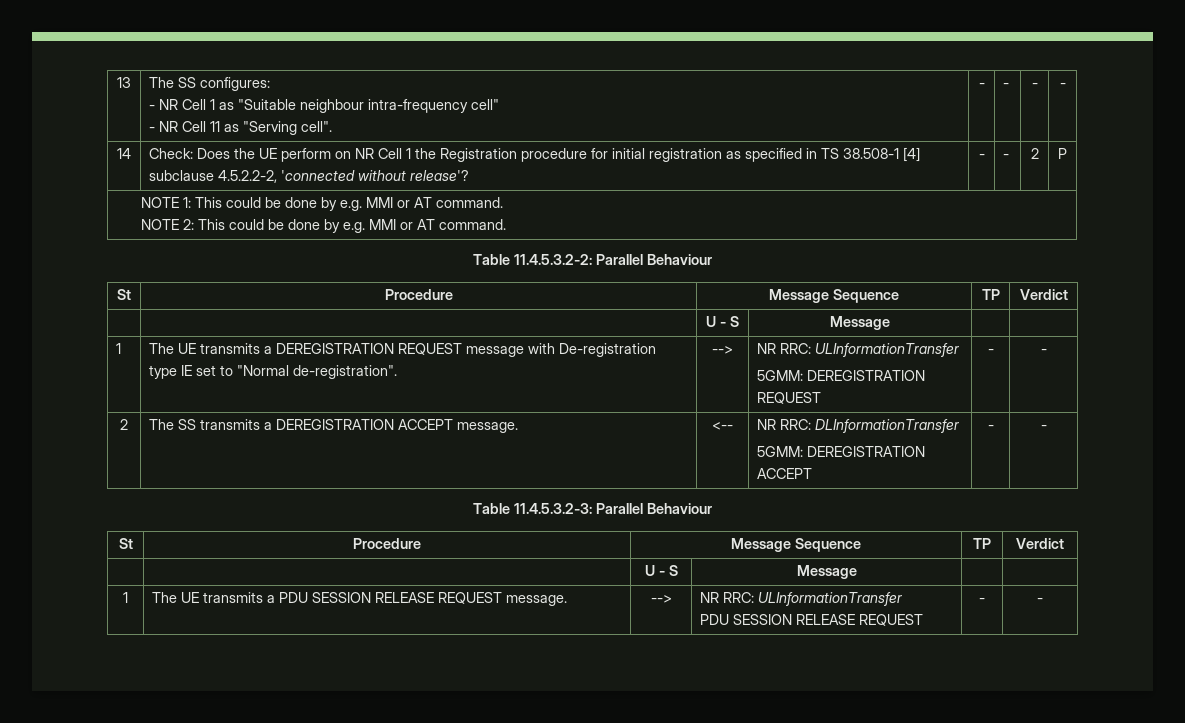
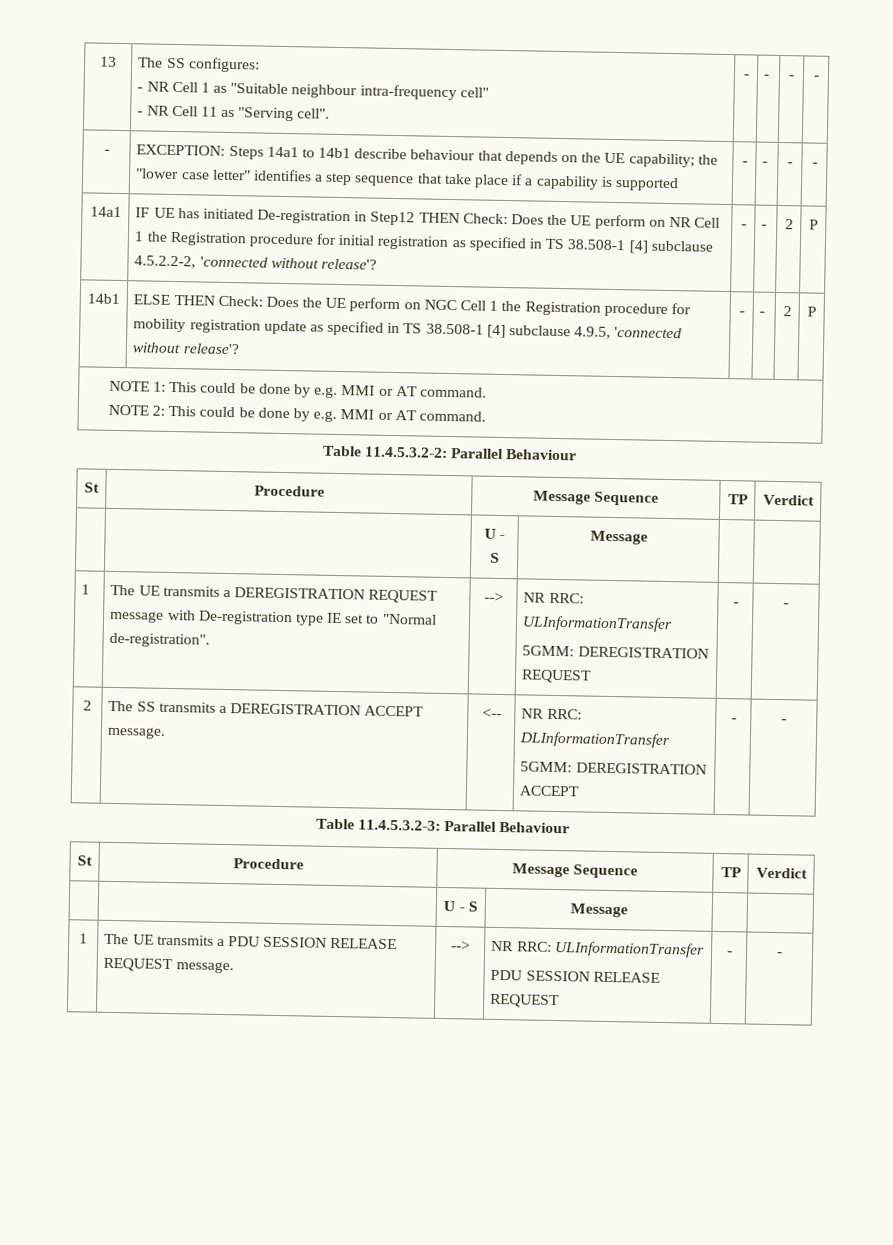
- 14 | Check: Does the UE perform on NR Cell 1 the Registration procedure for initial registration as specified in TS 38.508-1 [4] subclause 4.5.2.2-2, 'connected without release'? | - | - | 2 | P
+ - | EXCEPTION: Steps 14a1 to 14b1 describe behaviour that depends on the UE capability; the "lower case letter" identifies a step sequence that take place if a capability is supported | - | - | - | -
+ 14a1 | IF UE has initiated De-registration in Step12 THEN Check: Does the UE perform on NR Cell 1 the Registration procedure for initial registration as specified in TS 38.508-1 [4] subclause 4.5.2.2-2, 'connected without release'? | - | - | 2 | P
+ 14b1 | ELSE THEN Check: Does the UE perform on NGC Cell 1 the Registration procedure for mobility registration update as specified in TS 38.508-1 [4] subclause 4.9.5, 'connected without release'? | - | - | 2 | P

